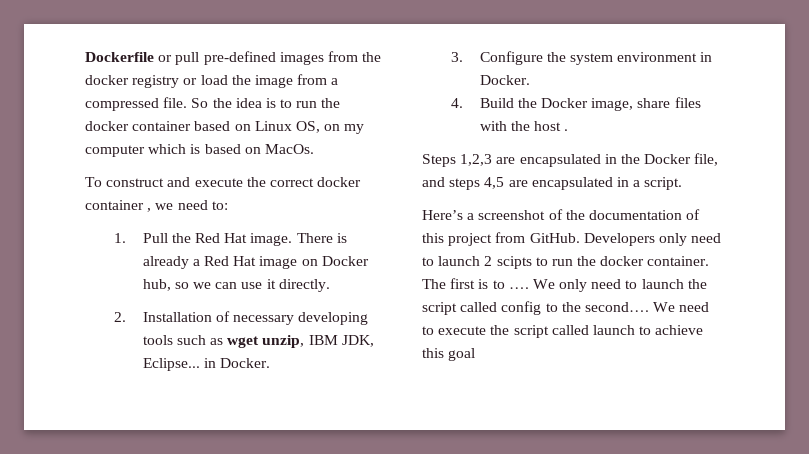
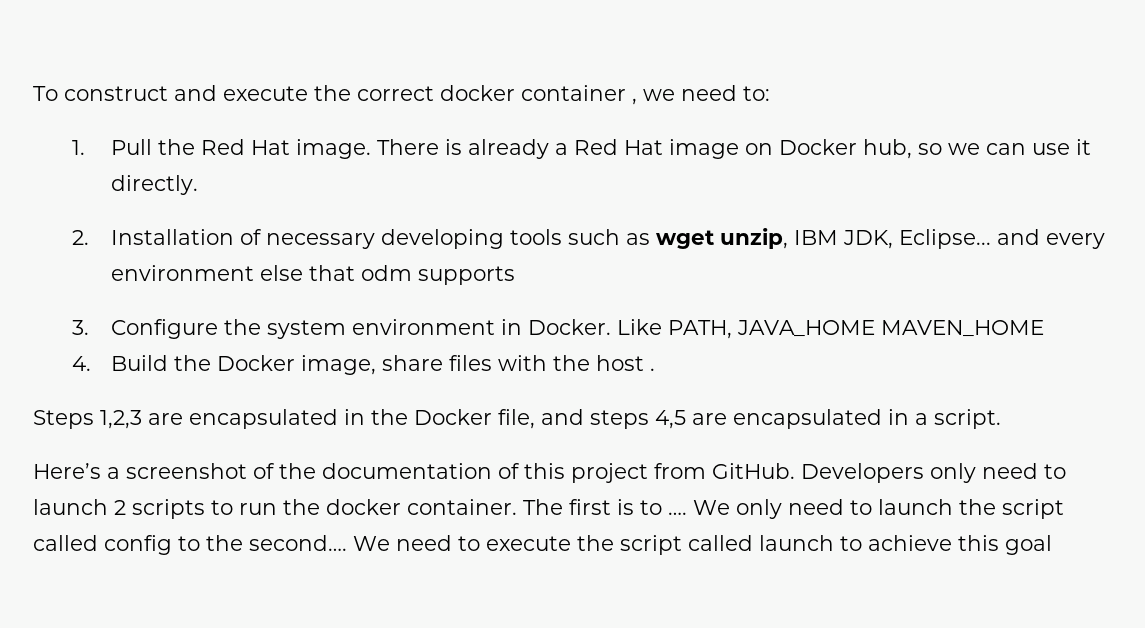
- Dockerfile or pull pre-defined images from the docker registry or load the image from a compressed file. So the idea is to run the docker container based on Linux OS, on my computer which is based on MacOs.
- 2. Installation of necessary developing tools such as wget unzip, IBM JDK, Eclipse... in Docker.
+ 2. Installation of necessary developing tools such as wget unzip, IBM JDK, Eclipse... and every environment else that odm supports
+ Like PATH, JAVA_HOME MAVEN_HOME
- Developers only need to launch 2 scipts to run the docker container.
+ Developers only need to launch 2 scripts to run the docker container.

